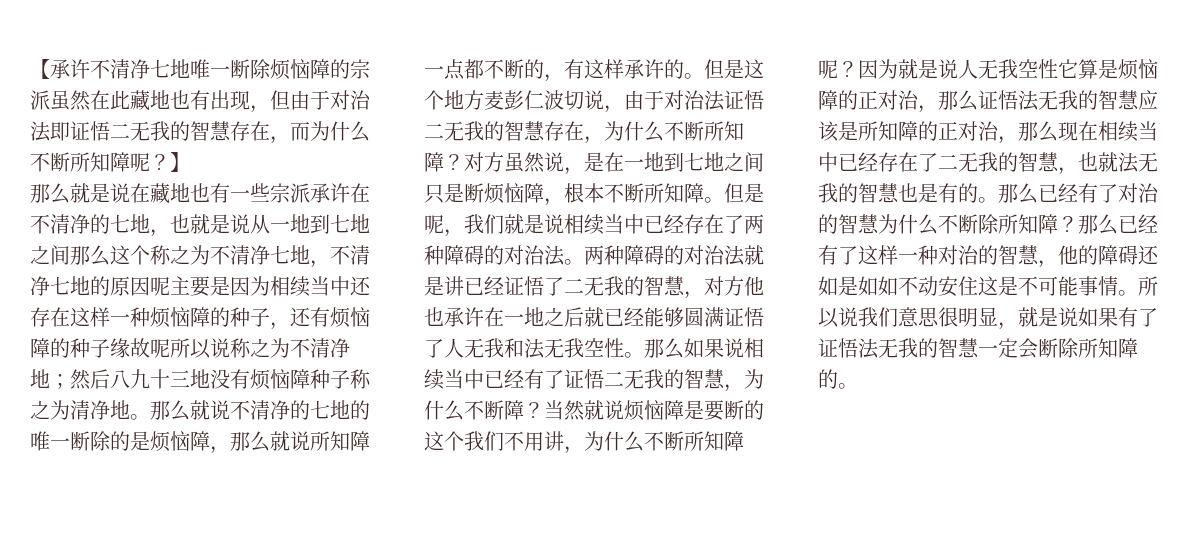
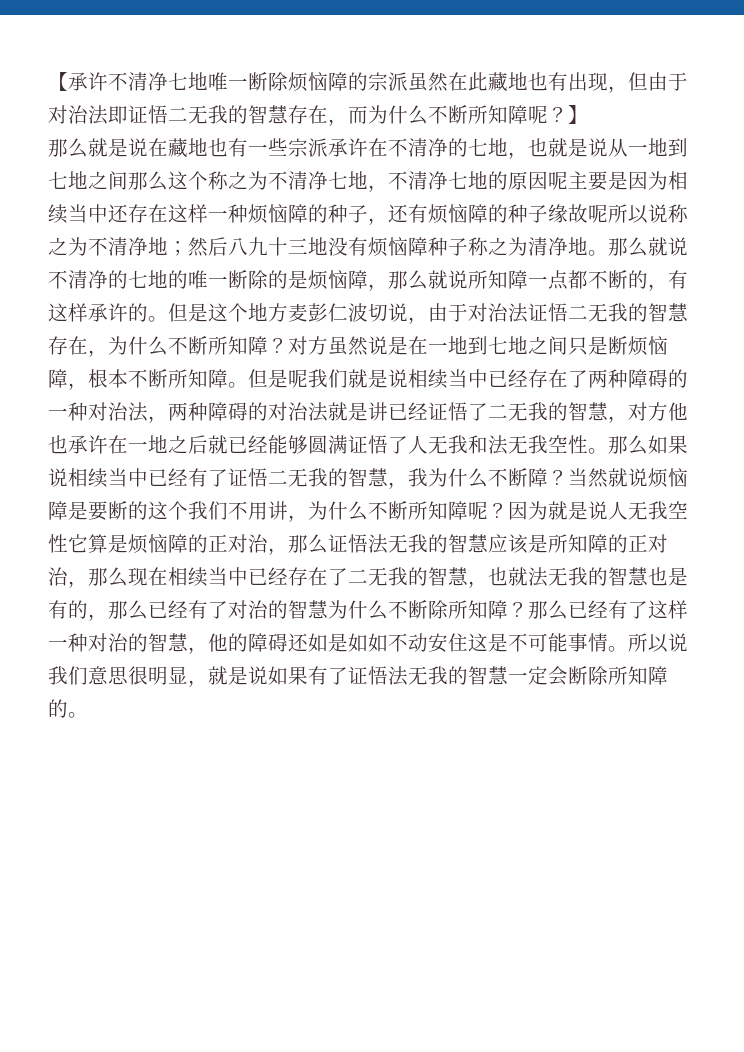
- 对方虽然说，是在一地到七地之间只是断烦恼障，根本不断所知障。
+ 对方虽然说是在一地到七地之间只是断烦恼障，根本不断所知障。
- 但是呢，我们就是说相续当中已经存在了两种障碍的对治法。两种障碍的对治法就是讲已经证悟了二无我的智慧，对方他也承许在一地之后就已经能够圆满证悟了人无我和法无我空性。
+ 但是呢我们就是说相续当中已经存在了两种障碍的一种对治法，两种障碍的对治法就是讲已经证悟了二无我的智慧，对方他也承许在一地之后就已经能够圆满证悟了人无我和法无我空性。
- 那么如果说相续当中已经有了证悟二无我的智慧，为什么不断障？
+ 那么如果说相续当中已经有了证悟二无我的智慧，我为什么不断障？
- 因为就是说人无我空性它算是烦恼障的正对治，那么证悟法无我的智慧应该是所知障的正对治，那么现在相续当中已经存在了二无我的智慧，也就法无我的智慧也是有的。那么已经有了对治的智慧为什么不断除所知障？
+ 因为就是说人无我空性它算是烦恼障的正对治，那么证悟法无我的智慧应该是所知障的正对治，那么现在相续当中已经存在了二无我的智慧，也就法无我的智慧也是有的，那么已经有了对治的智慧为什么不断除所知障？

